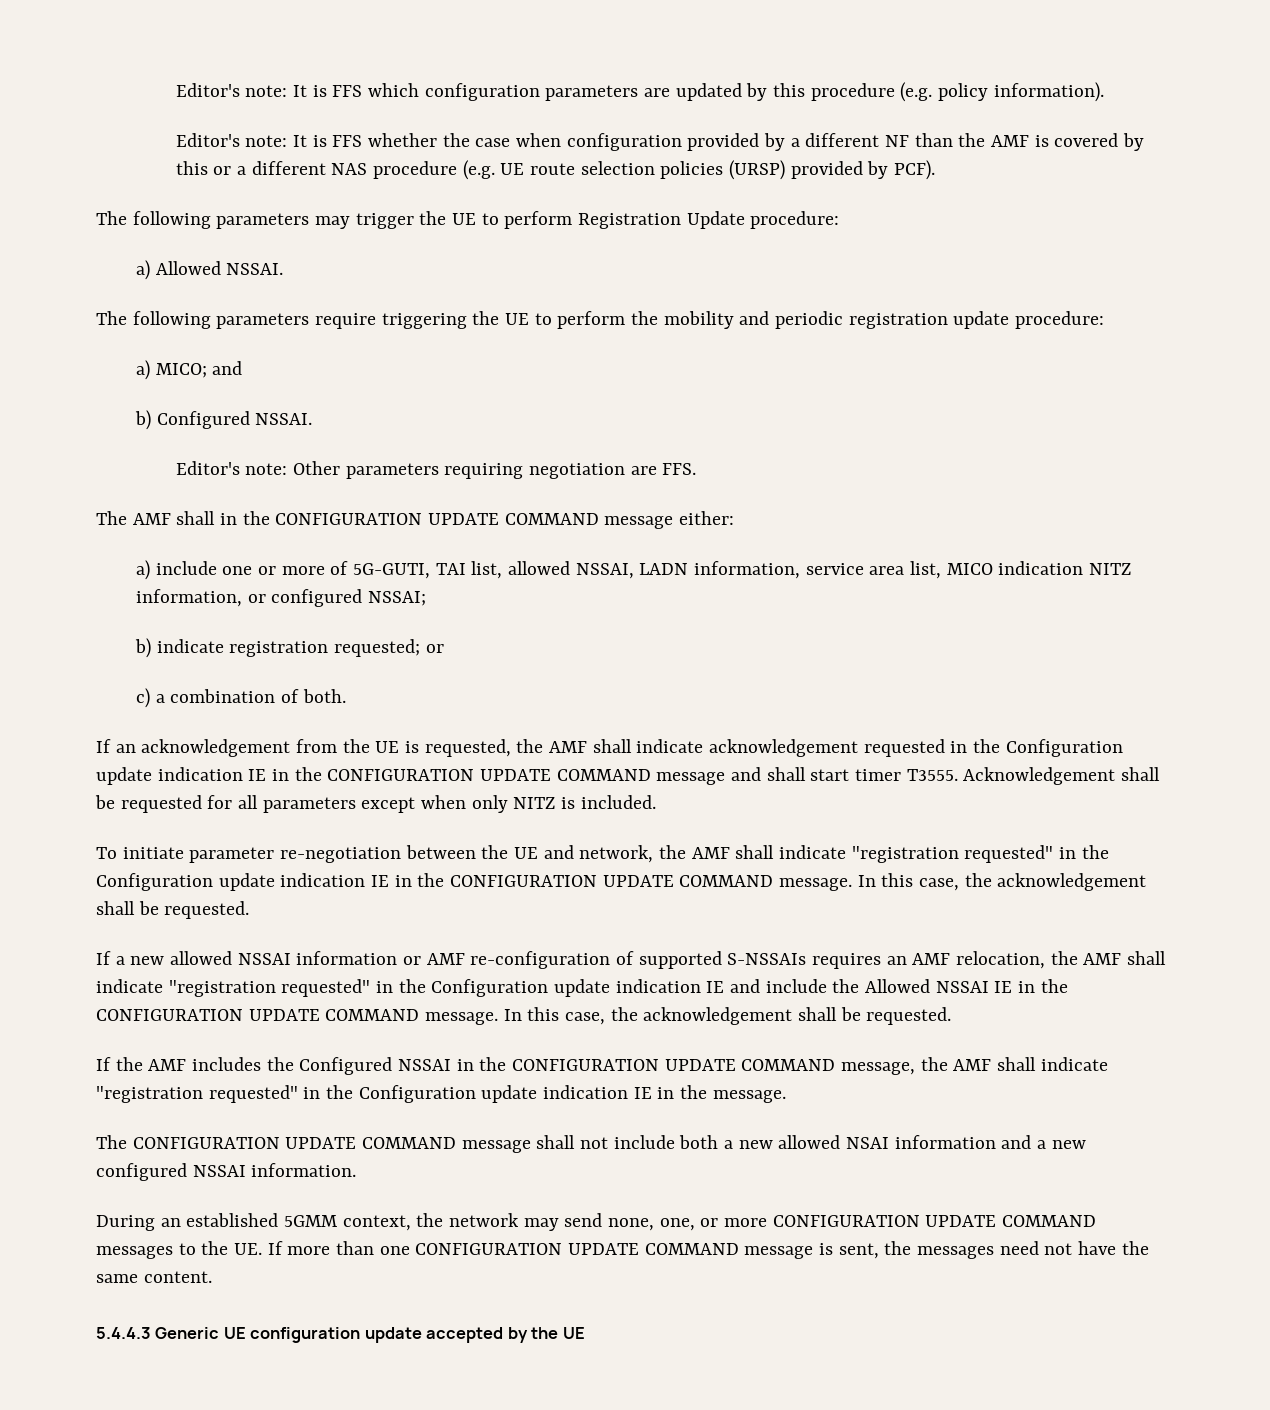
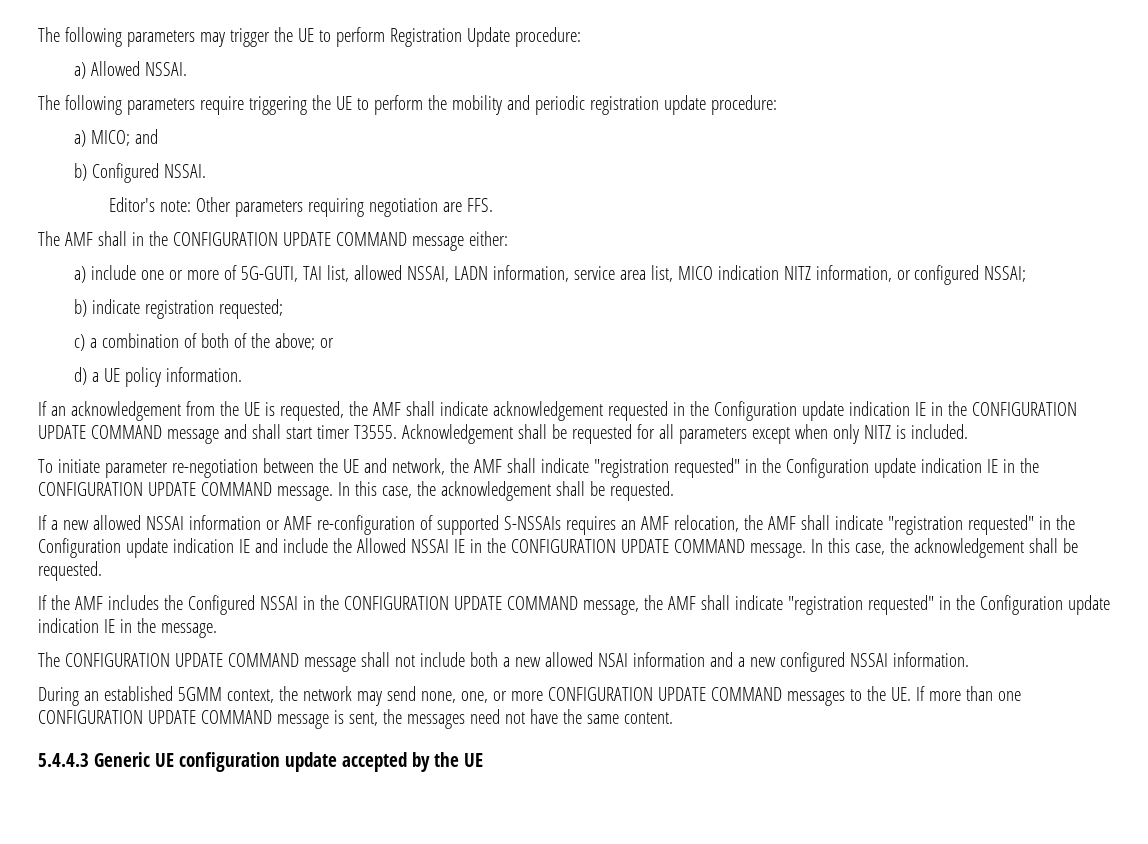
- Editor's note: It is FFS which configuration parameters are updated by this procedure (e.g. policy information).
- Editor's note: It is FFS whether the case when configuration provided by a different NF than the AMF is covered by this or a different NAS procedure (e.g. UE route selection policies (URSP) provided by PCF).
- b) indicate registration requested; or
+ b) indicate registration requested;
- c) a combination of both.
+ c) a combination of both of the above; or
+ d) a UE policy information.

